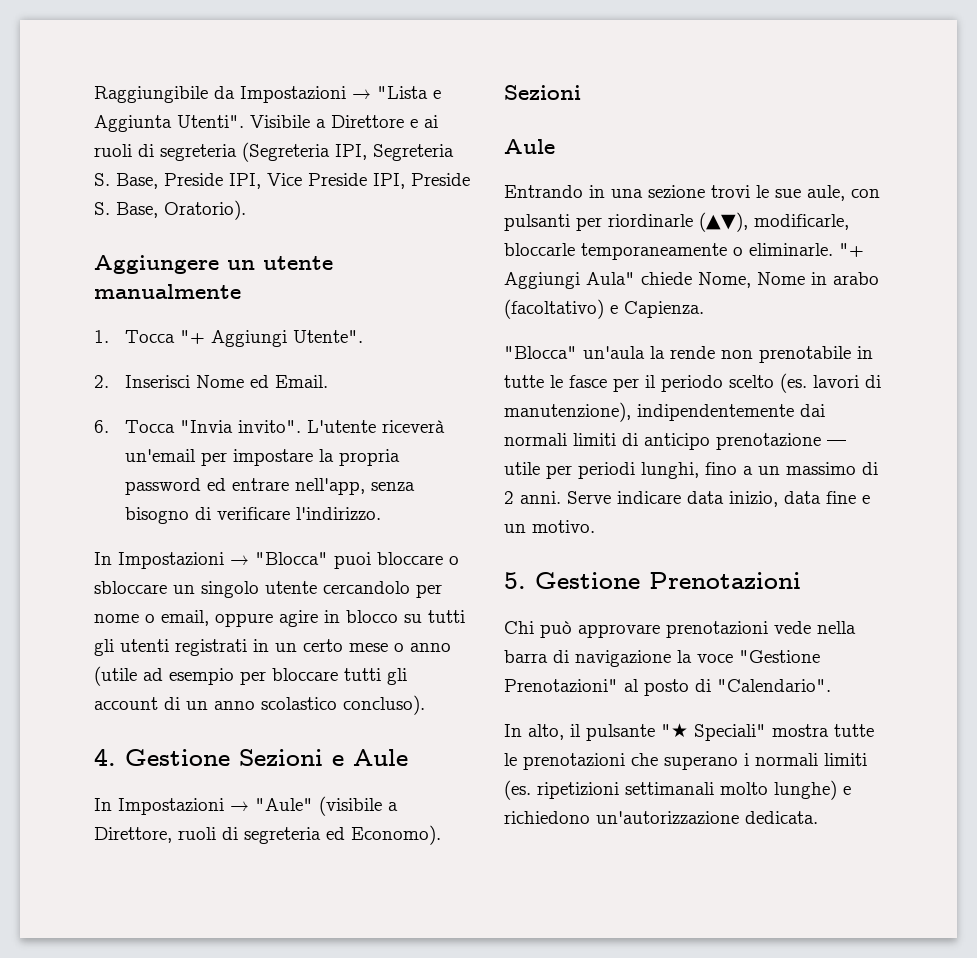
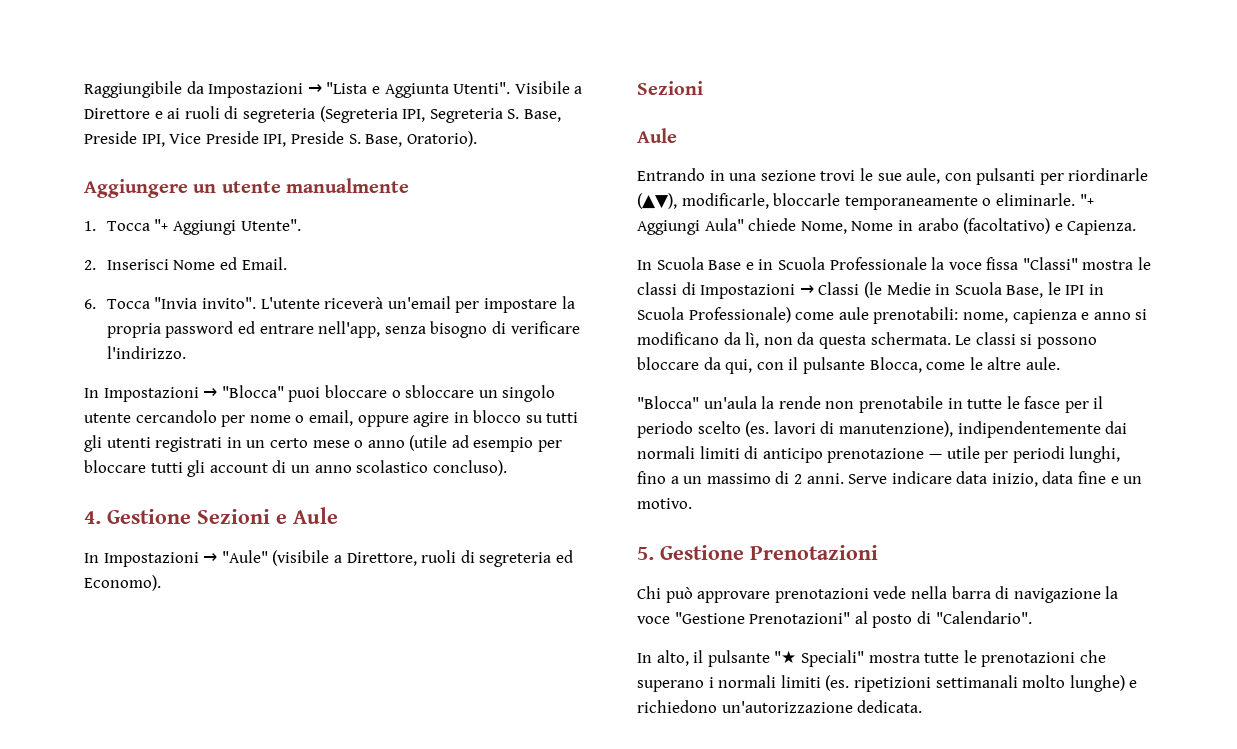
+ In Scuola Base e in Scuola Professionale la voce fissa "Classi" mostra le classi di Impostazioni → Classi (le Medie in Scuola Base, le IPI in Scuola Professionale) come aule prenotabili: nome, capienza e anno si modificano da lì, non da questa schermata. Le classi si possono bloccare da qui, con il pulsante Blocca, come le altre aule.

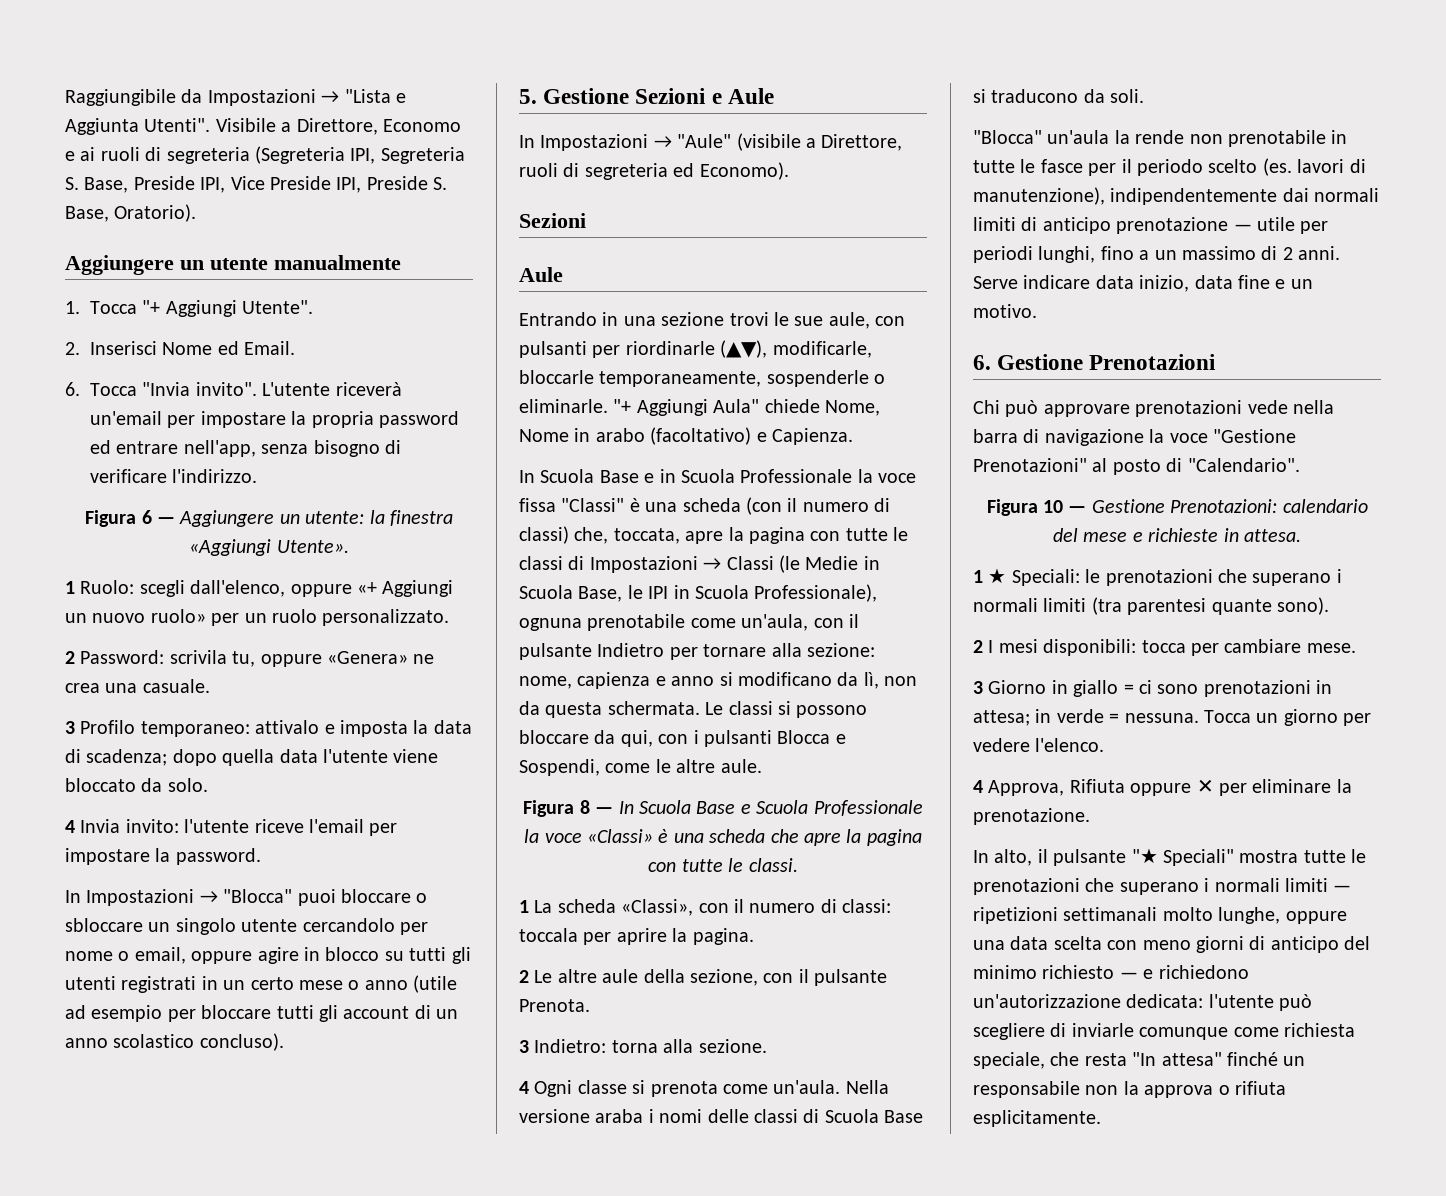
- Visibile a Direttore e ai ruoli di segreteria (Segreteria IPI, Segreteria S. Base, Preside IPI, Vice Preside IPI, Preside S. Base, Oratorio).
+ Visibile a Direttore, Economo e ai ruoli di segreteria (Segreteria IPI, Segreteria S. Base, Preside IPI, Vice Preside IPI, Preside S. Base, Oratorio).
+ Figura 6 — Aggiungere un utente: la finestra «Aggiungi Utente».
+ 1 Ruolo: scegli dall'elenco, oppure «+ Aggiungi un nuovo ruolo» per un ruolo personalizzato.
+ 2 Password: scrivila tu, oppure «Genera» ne crea una casuale.
+ 3 Profilo temporaneo: attivalo e imposta la data di scadenza; dopo quella data l'utente viene bloccato da solo.
+ 4 Invia invito: l'utente riceve l'email per impostare la password.
- 4. Gestione Sezioni e Aule
+ 5. Gestione Sezioni e Aule
- Entrando in una sezione trovi le sue aule, con pulsanti per riordinarle (▲▼), modificarle, bloccarle temporaneamente o eliminarle.
+ Entrando in una sezione trovi le sue aule, con pulsanti per riordinarle (▲▼), modificarle, bloccarle temporaneamente, sospenderle o eliminarle.
- In Scuola Base e in Scuola Professionale la voce fissa "Classi" mostra le classi di Impostazioni → Classi (le Medie in Scuola Base, le IPI in Scuola Professionale) come aule prenotabili: nome, capienza e anno si modificano da lì, non da questa schermata.
+ In Scuola Base e in Scuola Professionale la voce fissa "Classi" è una scheda (con il numero di classi) che, toccata, apre la pagina con tutte le classi di Impostazioni → Classi (le Medie in Scuola Base, le IPI in Scuola Professionale), ognuna prenotabile come un'aula, con il pulsante Indietro per tornare alla sezione: nome, capienza e anno si modificano da lì, non da questa schermata.
- Le classi si possono bloccare da qui, con il pulsante Blocca, come le altre aule.
+ Le classi si possono bloccare da qui, con i pulsanti Blocca e Sospendi, come le altre aule.
+ Figura 8 — In Scuola Base e Scuola Professionale la voce «Classi» è una scheda che apre la pagina con tutte le classi.
+ 1 La scheda «Classi», con il numero di classi: toccala per aprire la pagina.
+ 2 Le altre aule della sezione, con il pulsante Prenota.
+ 3 Indietro: torna alla sezione.
+ 4 Ogni classe si prenota come un'aula. Nella versione araba i nomi delle classi di Scuola Base si traducono da soli.
- 5. Gestione Prenotazioni
+ 6. Gestione Prenotazioni
+ Figura 10 — Gestione Prenotazioni: calendario del mese e richieste in attesa.
+ 1 ★ Speciali: le prenotazioni che superano i normali limiti (tra parentesi quante sono).
+ 2 I mesi disponibili: tocca per cambiare mese.
+ 3 Giorno in giallo = ci sono prenotazioni in attesa; in verde = nessuna. Tocca un giorno per vedere l'elenco.
+ 4 Approva, Rifiuta oppure ✕ per eliminare la prenotazione.
- In alto, il pulsante "★ Speciali" mostra tutte le prenotazioni che superano i normali limiti (es. ripetizioni settimanali molto lunghe) e richiedono un'autorizzazione dedicata.
+ In alto, il pulsante "★ Speciali" mostra tutte le prenotazioni che superano i normali limiti — ripetizioni settimanali molto lunghe, oppure una data scelta con meno giorni di anticipo del minimo richiesto — e richiedono un'autorizzazione dedicata: l'utente può scegliere di inviarle comunque come richiesta speciale, che resta "In attesa" finché un responsabile non la approva o rifiuta esplicitamente.

